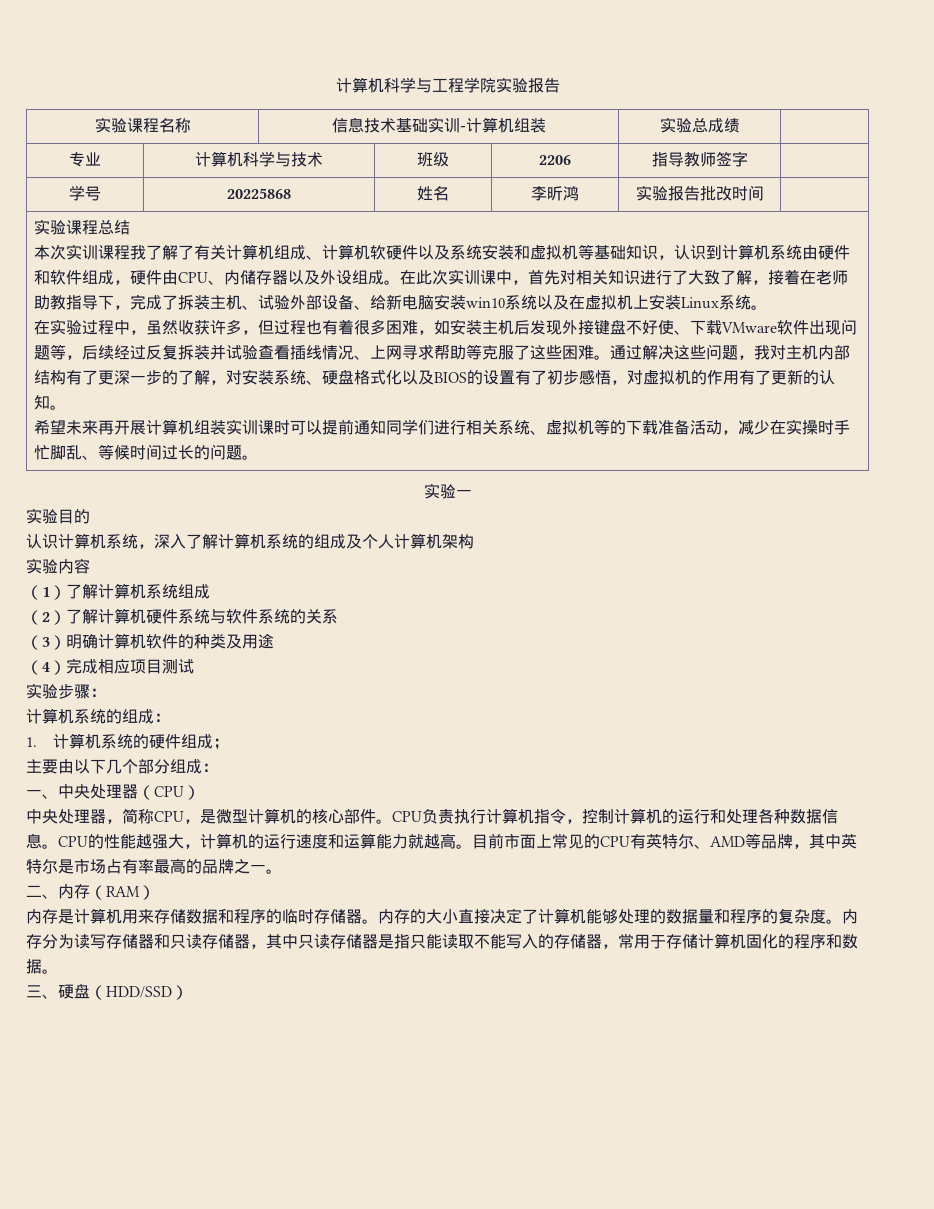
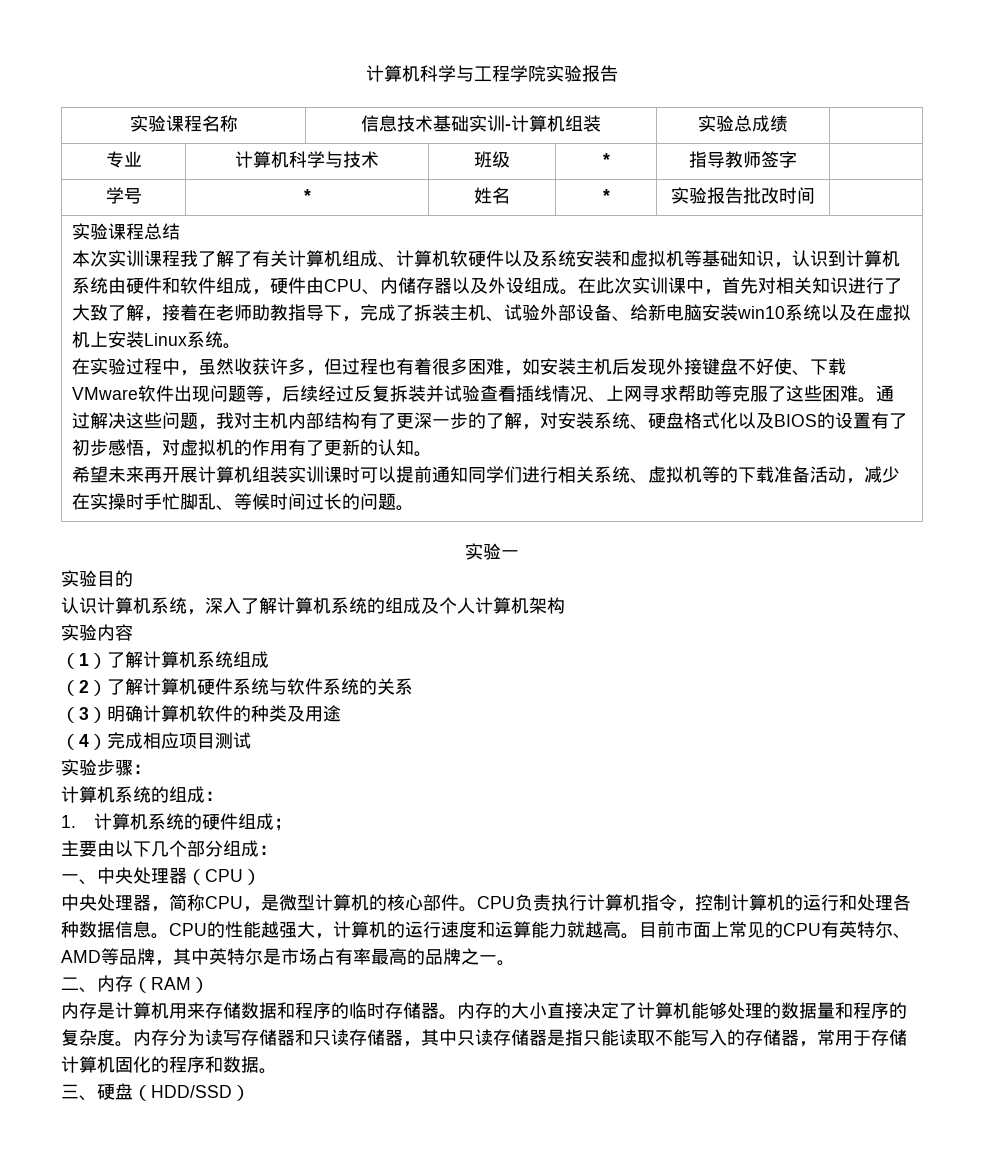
- 专业 | 计算机科学与技术 | 班级 | 2206 | 指导教师签字 |
+ 专业 | 计算机科学与技术 | 班级 | * | 指导教师签字 |
- 学号 | 20225868 | 姓名 | 李昕鸿 | 实验报告批改时间 |
+ 学号 | * | 姓名 | * | 实验报告批改时间 |

